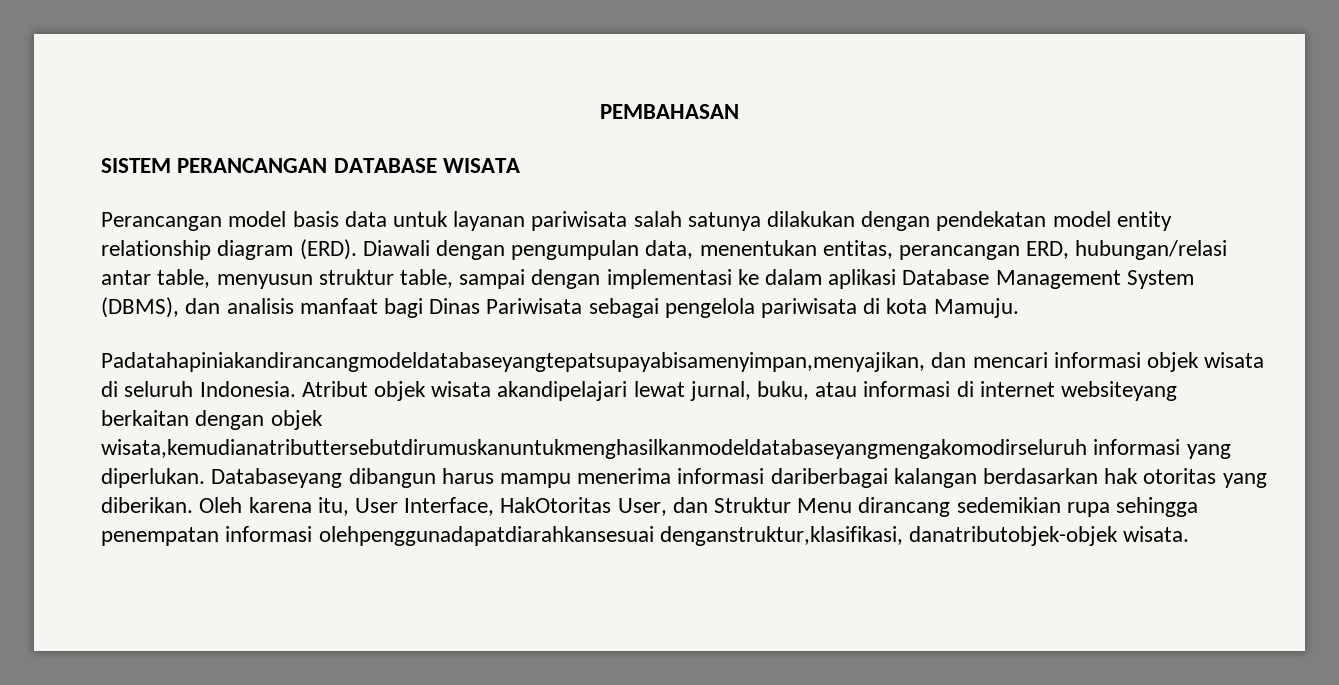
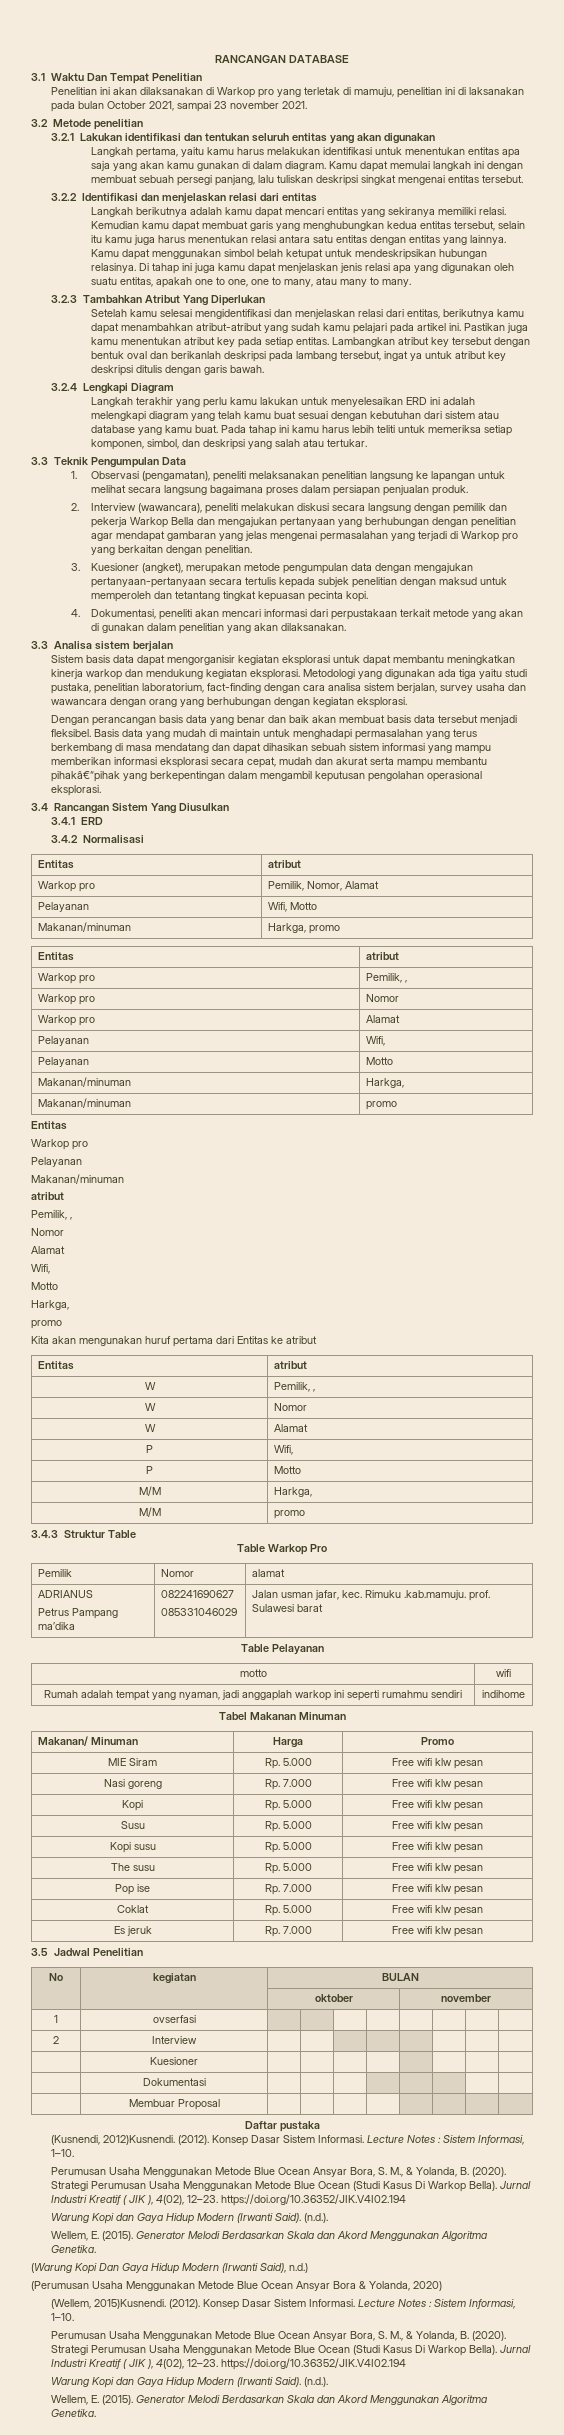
- PEMBAHASAN
- SISTEM PERANCANGAN DATABASE WISATA
- Perancangan model basis data untuk layanan pariwisata salah satunya dilakukan dengan pendekatan model entity relationship diagram (ERD). Diawali dengan pengumpulan data, menentukan entitas, perancangan ERD, hubungan/relasi antar table, menyusun struktur table, sampai dengan implementasi ke dalam aplikasi Database Management System (DBMS), dan analisis manfaat bagi Dinas Pariwisata sebagai pengelola pariwisata di kota Mamuju.
- Padatahapiniakandirancangmodeldatabaseyangtepatsupayabisamenyimpan,menyajikan, dan mencari informasi objek wisata di seluruh Indonesia. Atribut objek wisata akandipelajari lewat jurnal, buku, atau informasi di internet websiteyang berkaitan dengan objek wisata,kemudianatributtersebutdirumuskanuntukmenghasilkanmodeldatabaseyangmengakomodirseluruh informasi yang diperlukan. Databaseyang dibangun harus mampu menerima informasi dariberbagai kalangan berdasarkan hak otoritas yang diberikan. Oleh karena itu, User Interface, HakOtoritas User, dan Struktur Menu dirancang sedemikian rupa sehingga penempatan informasi olehpenggunadapatdiarahkansesuai denganstruktur,klasifikasi, danatributobjek-objek wisata.
+ RANCANGAN DATABASE
+ 3.1 Waktu Dan Tempat Penelitian
+ Penelitian ini akan dilaksanakan di Warkop pro yang terletak di mamuju, penelitian ini di laksanakan pada bulan October 2021, sampai 23 november 2021.
+ 3.2 Metode penelitian
+ 3.2.1 Lakukan identifikasi dan tentukan seluruh entitas yang akan digunakan
+ Langkah pertama, yaitu kamu harus melakukan identifikasi untuk menentukan entitas apa saja yang akan kamu gunakan di dalam diagram. Kamu dapat memulai langkah ini dengan membuat sebuah persegi panjang, lalu tuliskan deskripsi singkat mengenai entitas tersebut.
+ 3.2.2 Identifikasi dan menjelaskan relasi dari entitas
+ Langkah berikutnya adalah kamu dapat mencari entitas yang sekiranya memiliki relasi. Kemudian kamu dapat membuat garis yang menghubungkan kedua entitas tersebut, selain itu kamu juga harus menentukan relasi antara satu entitas dengan entitas yang lainnya. Kamu dapat menggunakan simbol belah ketupat untuk mendeskripsikan hubungan relasinya. Di tahap ini juga kamu dapat menjelaskan jenis relasi apa yang digunakan oleh suatu entitas, apakah one to one, one to many, atau many to many.
+ 3.2.3 Tambahkan Atribut Yang Diperlukan
+ Setelah kamu selesai mengidentifikasi dan menjelaskan relasi dari entitas, berikutnya kamu dapat menambahkan atribut-atribut yang sudah kamu pelajari pada artikel ini. Pastikan juga kamu menentukan atribut key pada setiap entitas. Lambangkan atribut key tersebut dengan bentuk oval dan berikanlah deskripsi pada lambang tersebut, ingat ya untuk atribut key deskripsi ditulis dengan garis bawah.
+ 3.2.4 Lengkapi Diagram
+ Langkah terakhir yang perlu kamu lakukan untuk menyelesaikan ERD ini adalah melengkapi diagram yang telah kamu buat sesuai dengan kebutuhan dari sistem atau database yang kamu buat. Pada tahap ini kamu harus lebih teliti untuk memeriksa setiap komponen, simbol, dan deskripsi yang salah atau tertukar.
+ 3.3 Teknik Pengumpulan Data
+ 1. Observasi (pengamatan), peneliti melaksanakan penelitian langsung ke lapangan untuk melihat secara langsung bagaimana proses dalam persiapan penjualan produk.
+ 2. Interview (wawancara), peneliti melakukan diskusi secara langsung dengan pemilik dan pekerja Warkop Bella dan mengajukan pertanyaan yang berhubungan dengan penelitian agar mendapat gambaran yang jelas mengenai permasalahan yang terjadi di Warkop pro yang berkaitan dengan penelitian.
+ 3. Kuesioner (angket), merupakan metode pengumpulan data dengan mengajukan pertanyaan-pertanyaan secara tertulis kepada subjek penelitian dengan maksud untuk memperoleh dan tetantang tingkat kepuasan pecinta kopi.
+ 4. Dokumentasi, peneliti akan mencari informasi dari perpustakaan terkait metode yang akan di gunakan dalam penelitian yang akan dilaksanakan.
+ 3.3 Analisa sistem berjalan
+ Sistem basis data dapat mengorganisir kegiatan eksplorasi untuk dapat membantu meningkatkan kinerja warkop dan mendukung kegiatan eksplorasi. Metodologi yang digunakan ada tiga yaitu studi pustaka, penelitian laboratorium, fact-finding dengan cara analisa sistem berjalan, survey usaha dan wawancara dengan orang yang berhubungan dengan kegiatan eksplorasi.
+ Dengan perancangan basis data yang benar dan baik akan membuat basis data tersebut menjadi fleksibel. Basis data yang mudah di maintain untuk menghadapi permasalahan yang terus berkembang di masa mendatang dan dapat dihasikan sebuah sistem informasi yang mampu memberikan informasi eksplorasi secara cepat, mudah dan akurat serta mampu membantu pihakâ€“pihak yang berkepentingan dalam mengambil keputusan pengolahan operasional eksplorasi.
+ 3.4 Rancangan Sistem Yang Diusulkan
+ 3.4.1 ERD
+ 3.4.2 Normalisasi
+ Entitas | atribut
+ Warkop pro | Pemilik, Nomor, Alamat
+ Pelayanan | Wifi, Motto
+ Makanan/minuman | Harkga, promo
+ Entitas | atribut
+ Warkop pro | Pemilik, ,
+ Warkop pro | Nomor
+ Warkop pro | Alamat
+ Pelayanan | Wifi,
+ Pelayanan | Motto
+ Makanan/minuman | Harkga,
+ Makanan/minuman | promo
+ Entitas
+ Warkop pro
+ Pelayanan
+ Makanan/minuman
+ atribut
+ Pemilik, ,
+ Nomor
+ Alamat
+ Wifi,
+ Motto
+ Harkga,
+ promo
+ Kita akan mengunakan huruf pertama dari Entitas ke atribut
+ Entitas | atribut
+ W | Pemilik, ,
+ W | Nomor
+ W | Alamat
+ P | Wifi,
+ P | Motto
+ M/M | Harkga,
+ M/M | promo
+ 3.4.3 Struktur Table
+ Table Warkop Pro
+ Pemilik | Nomor | alamat
+ ADRIANUS
+ Petrus Pampang ma’dika | 082241690627
+ 085331046029 | Jalan usman jafar, kec. Rimuku .kab.mamuju. prof. Sulawesi barat
+ Table Pelayanan
+ motto | wifi
+ Rumah adalah tempat yang nyaman, jadi anggaplah warkop ini seperti rumahmu sendiri | indihome
+ Tabel Makanan Minuman
+ Makanan/ Minuman | Harga | Promo
+ MIE Siram | Rp. 5.000 | Free wifi klw pesan
+ Nasi goreng | Rp. 7.000 | Free wifi klw pesan
+ Kopi | Rp. 5.000 | Free wifi klw pesan
+ Susu | Rp. 5.000 | Free wifi klw pesan
+ Kopi susu | Rp. 5.000 | Free wifi klw pesan
+ The susu | Rp. 5.000 | Free wifi klw pesan
+ Pop ise | Rp. 7.000 | Free wifi klw pesan
+ Coklat | Rp. 5.000 | Free wifi klw pesan
+ Es jeruk | Rp. 7.000 | Free wifi klw pesan
+ 3.5 Jadwal Penelitian
+ No | kegiatan | BULAN
+ | | oktober | november
+ 1 | ovserfasi | | | | | | | |
+ 2 | Interview | | | | | | | |
+ | Kuesioner | | | | | | | |
+ | Dokumentasi | | | | | | | |
+ | Membuar Proposal | | | | | | | |
+ Daftar pustaka
+ (Kusnendi, 2012)Kusnendi. (2012). Konsep Dasar Sistem Informasi. Lecture Notes : Sistem Informasi, 1–10.
+ Perumusan Usaha Menggunakan Metode Blue Ocean Ansyar Bora, S. M., & Yolanda, B. (2020). Strategi Perumusan Usaha Menggunakan Metode Blue Ocean (Studi Kasus Di Warkop Bella). Jurnal Industri Kreatif ( JIK ), 4(02), 12–23. https://doi.org/10.36352/JIK.V4I02.194
+ Warung Kopi dan Gaya Hidup Modern (Irwanti Said). (n.d.).
+ Wellem, E. (2015). Generator Melodi Berdasarkan Skala dan Akord Menggunakan Algoritma Genetika.
+ (Warung Kopi Dan Gaya Hidup Modern (Irwanti Said), n.d.)
+ (Perumusan Usaha Menggunakan Metode Blue Ocean Ansyar Bora & Yolanda, 2020)
+ (Wellem, 2015)Kusnendi. (2012). Konsep Dasar Sistem Informasi. Lecture Notes : Sistem Informasi, 1–10.
+ Perumusan Usaha Menggunakan Metode Blue Ocean Ansyar Bora, S. M., & Yolanda, B. (2020). Strategi Perumusan Usaha Menggunakan Metode Blue Ocean (Studi Kasus Di Warkop Bella). Jurnal Industri Kreatif ( JIK ), 4(02), 12–23. https://doi.org/10.36352/JIK.V4I02.194
+ Warung Kopi dan Gaya Hidup Modern (Irwanti Said). (n.d.).
+ Wellem, E. (2015). Generator Melodi Berdasarkan Skala dan Akord Menggunakan Algoritma Genetika.

